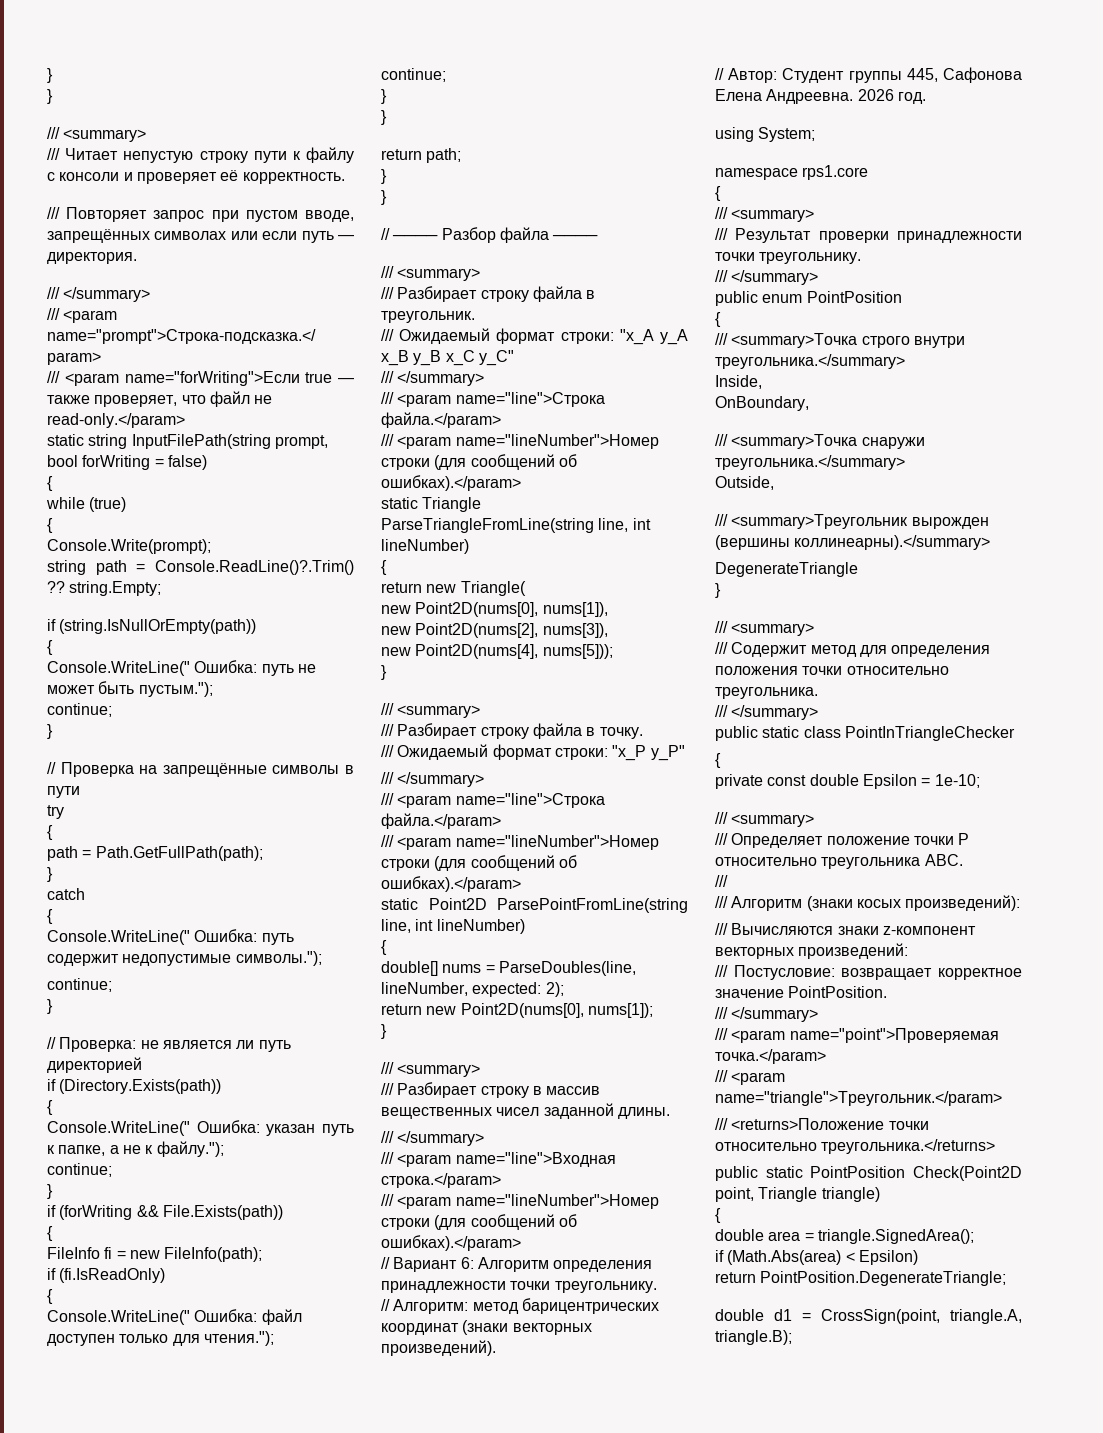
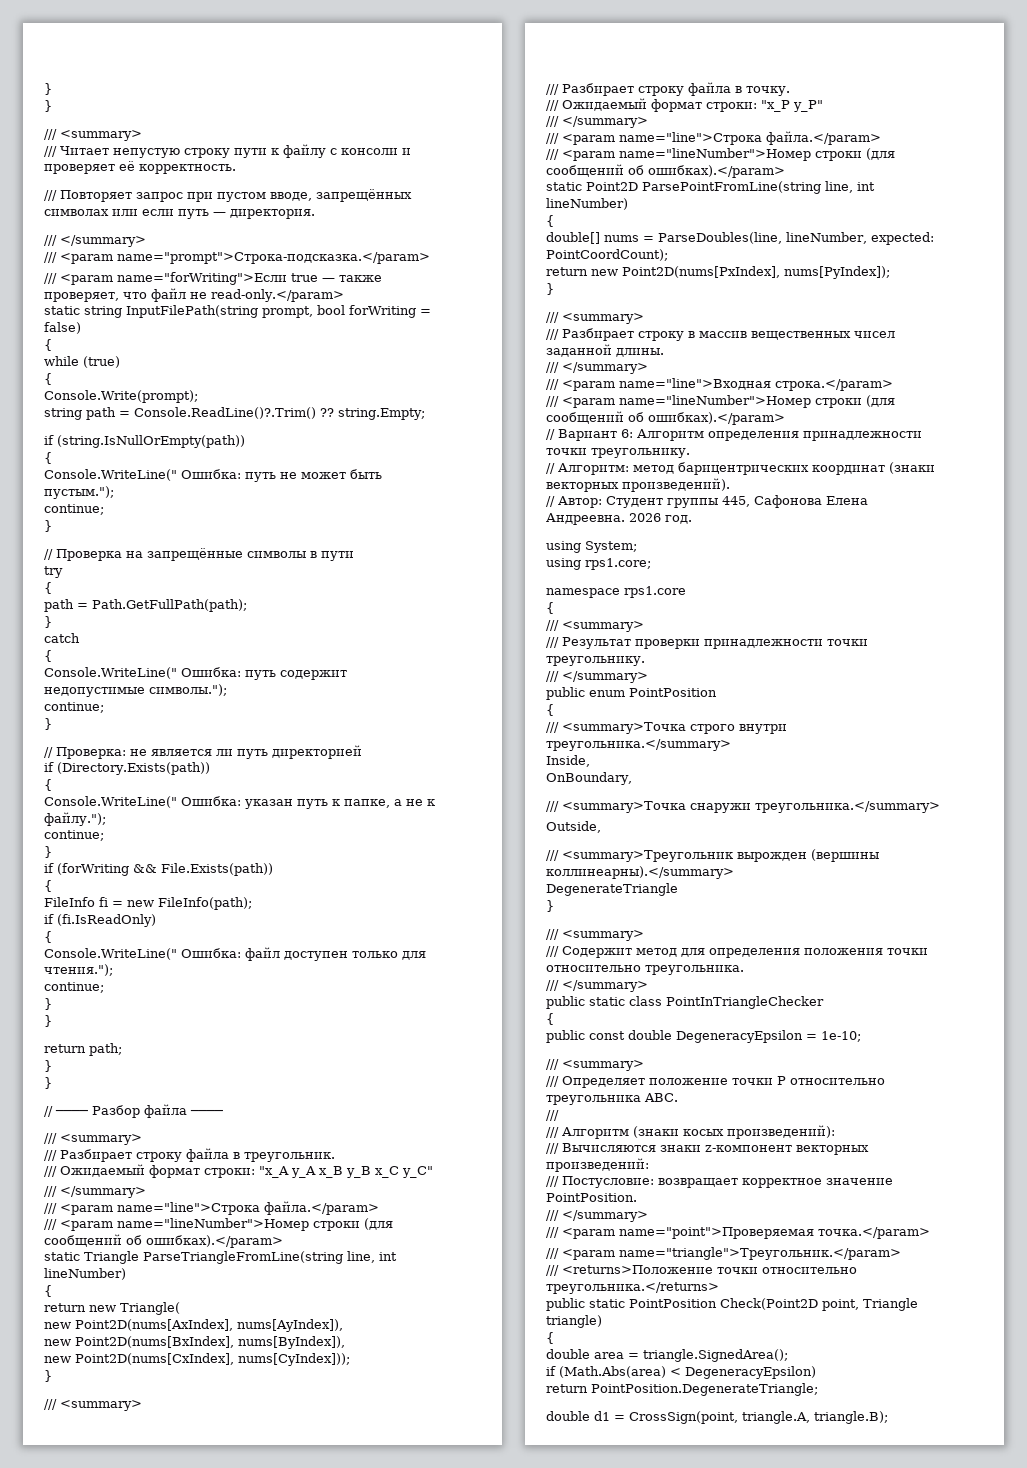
- new Point2D(nums[0], nums[1]),
- new Point2D(nums[2], nums[3]),
- new Point2D(nums[4], nums[5]));
+ new Point2D(nums[AxIndex], nums[AyIndex]),
+ new Point2D(nums[BxIndex], nums[ByIndex]),
+ new Point2D(nums[CxIndex], nums[CyIndex]));
- double[] nums = ParseDoubles(line, lineNumber, expected: 2);
- return new Point2D(nums[0], nums[1]);
+ double[] nums = ParseDoubles(line, lineNumber, expected: PointCoordCount);
+ return new Point2D(nums[PxIndex], nums[PyIndex]);
+ using rps1.core;
- private const double Epsilon = 1e-10;
+ public const double DegeneracyEpsilon = 1e-10;
- if (Math.Abs(area) < Epsilon)
+ if (Math.Abs(area) < DegeneracyEpsilon)

